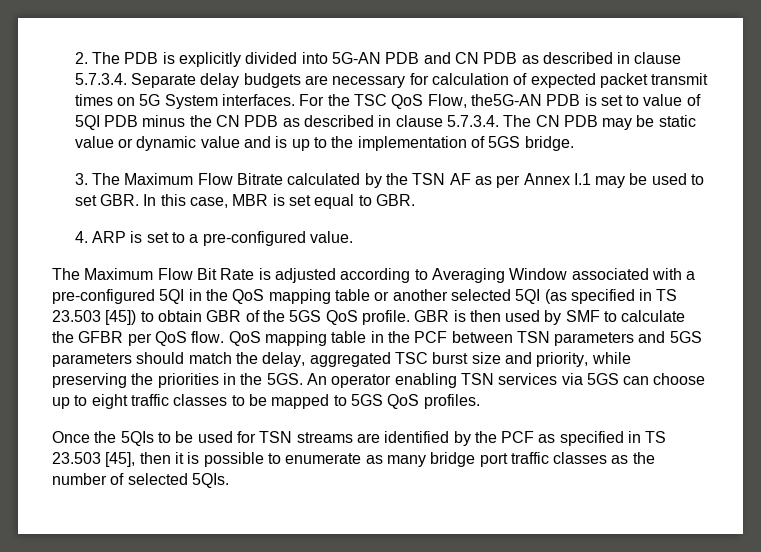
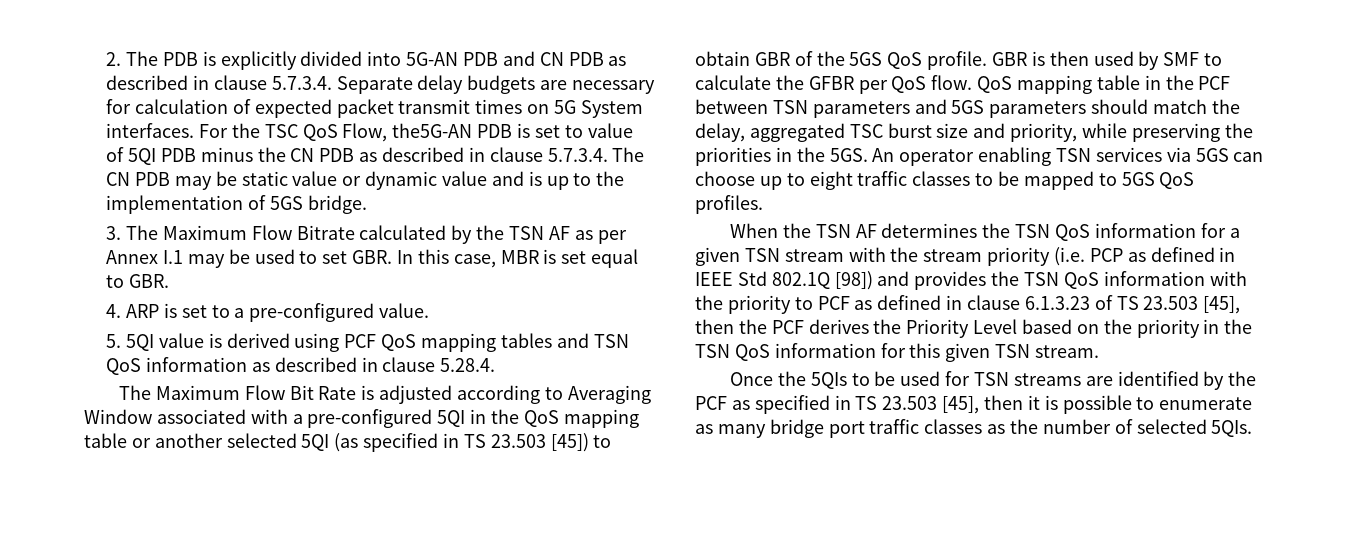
+ 5. 5QI value is derived using PCF QoS mapping tables and TSN QoS information as described in clause 5.28.4.
+ When the TSN AF determines the TSN QoS information for a given TSN stream with the stream priority (i.e. PCP as defined in IEEE Std 802.1Q [98]) and provides the TSN QoS information with the priority to PCF as defined in clause 6.1.3.23 of TS 23.503 [45], then the PCF derives the Priority Level based on the priority in the TSN QoS information for this given TSN stream.

